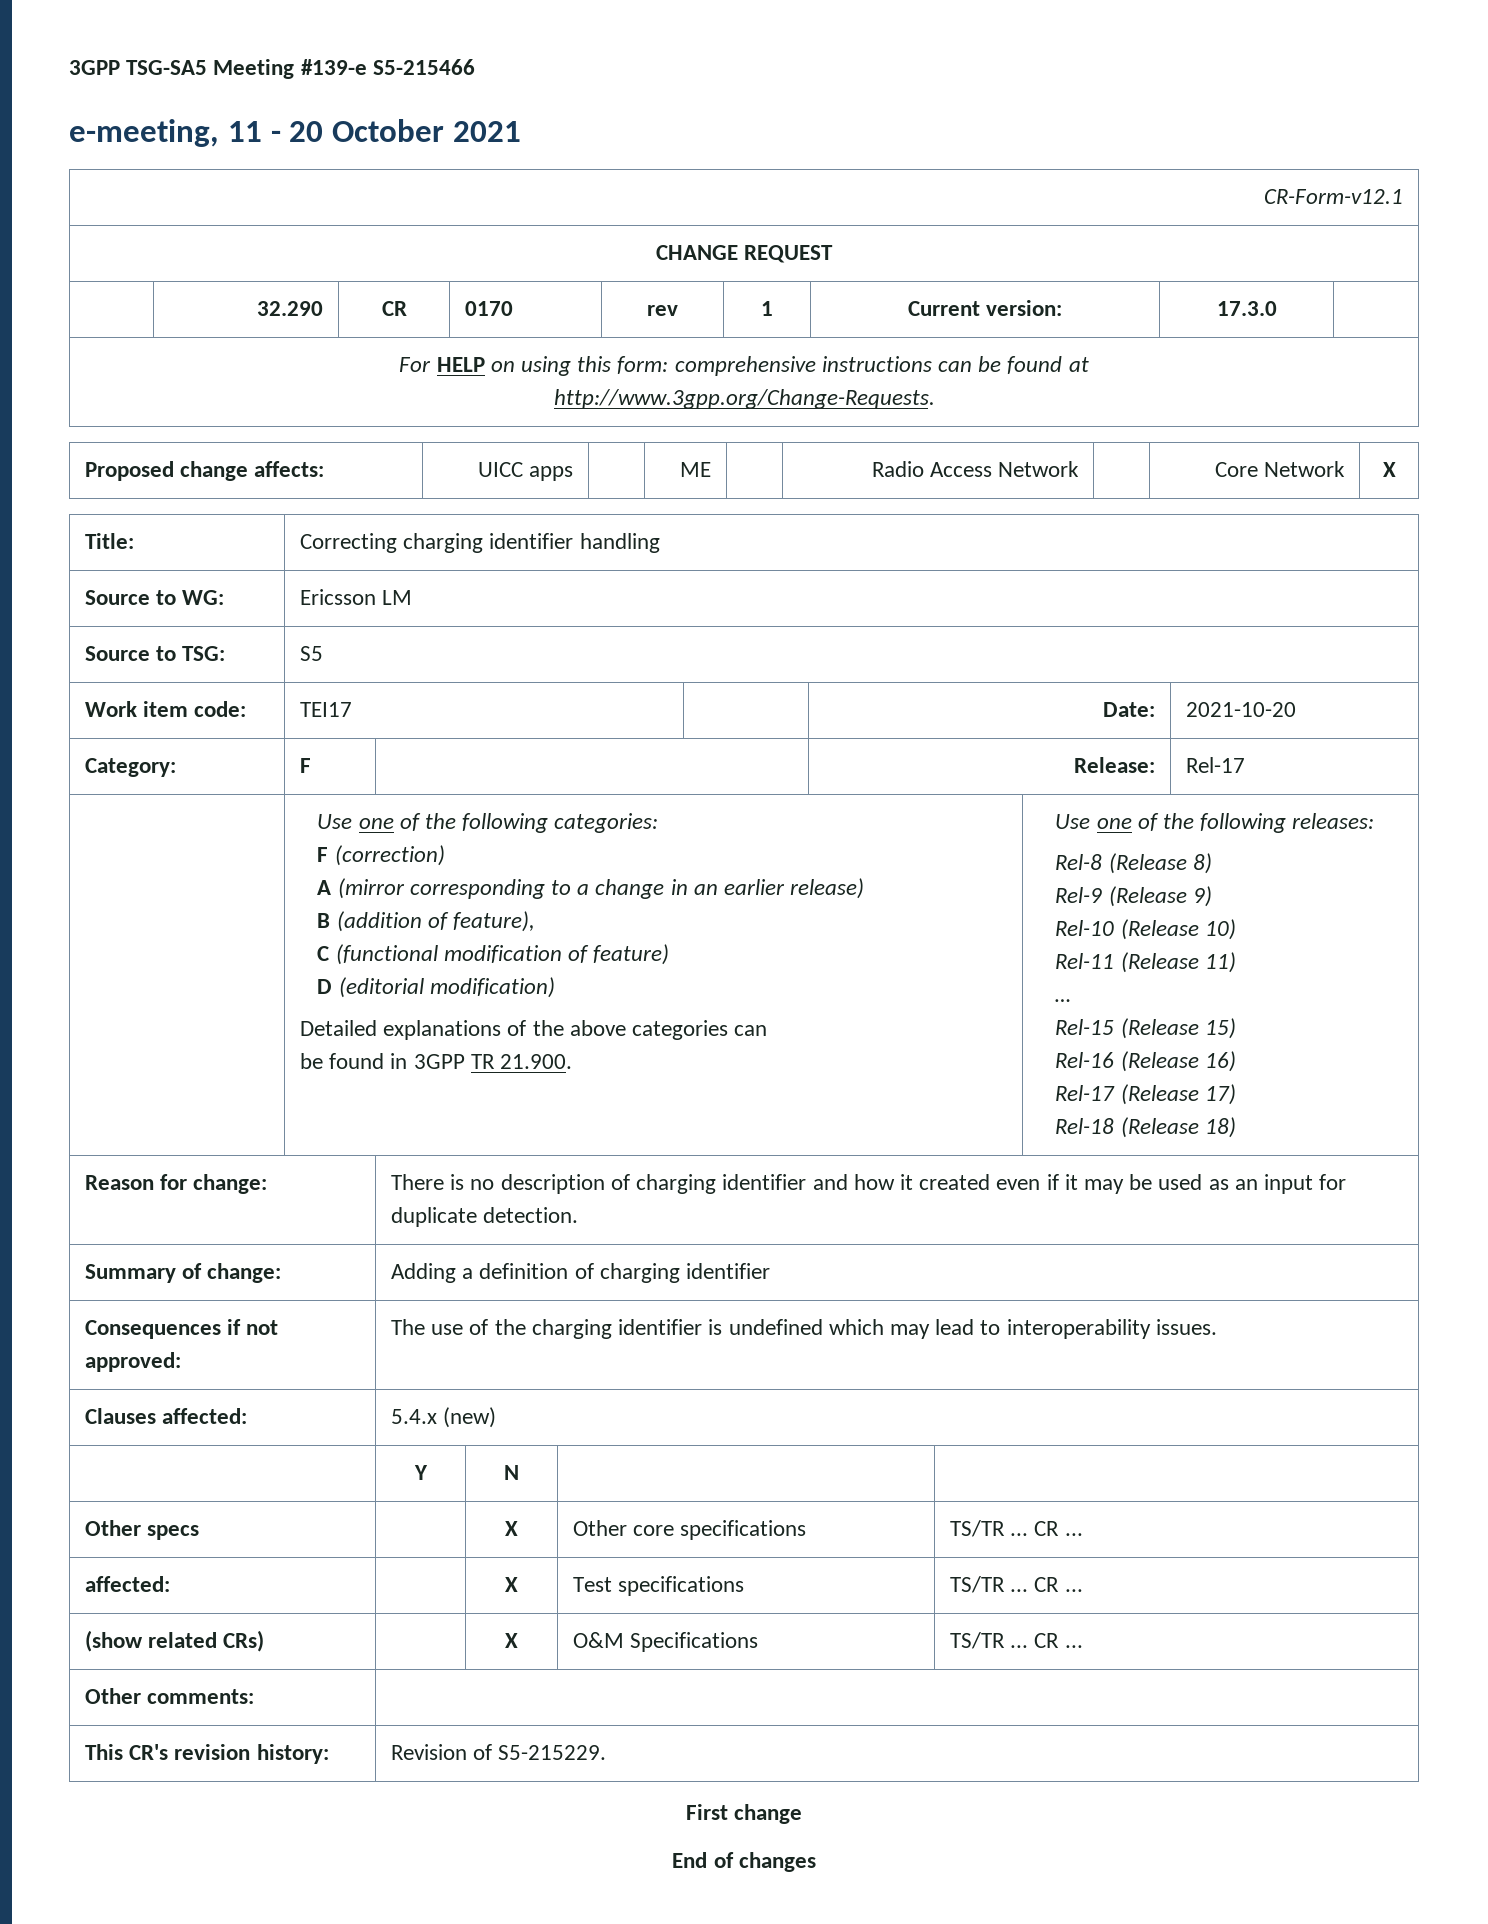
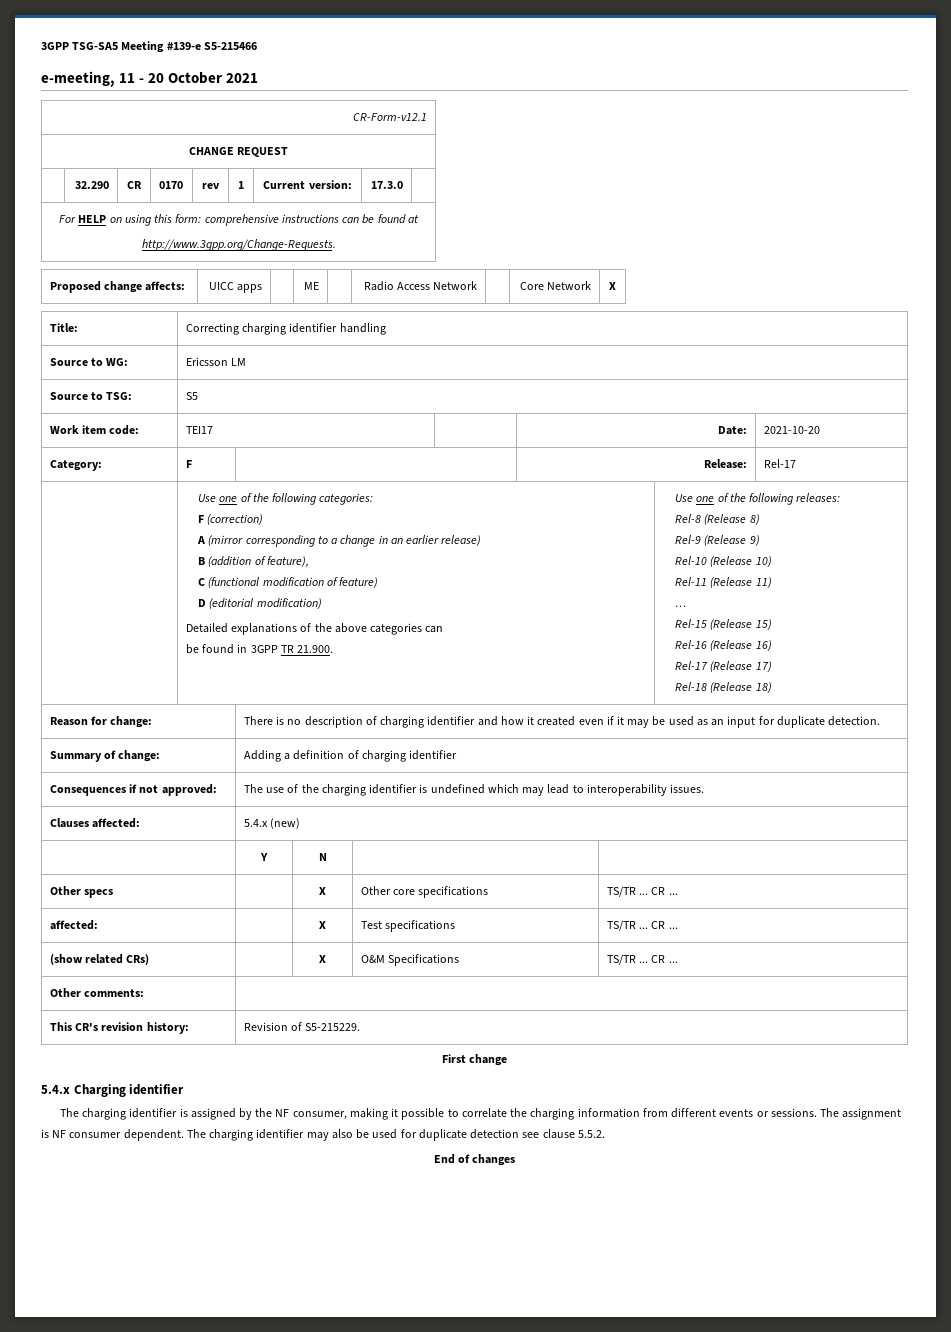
+ 5.4.x Charging identifier
+ The charging identifier is assigned by the NF consumer, making it possible to correlate the charging information from different events or sessions. The assignment is NF consumer dependent. The charging identifier may also be used for duplicate detection see clause 5.5.2.

